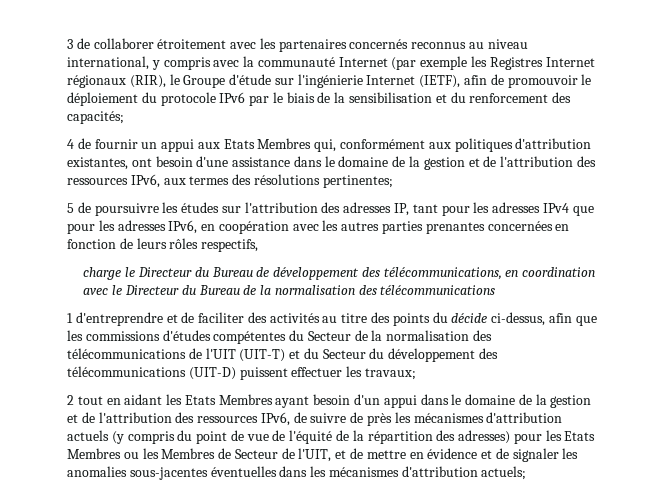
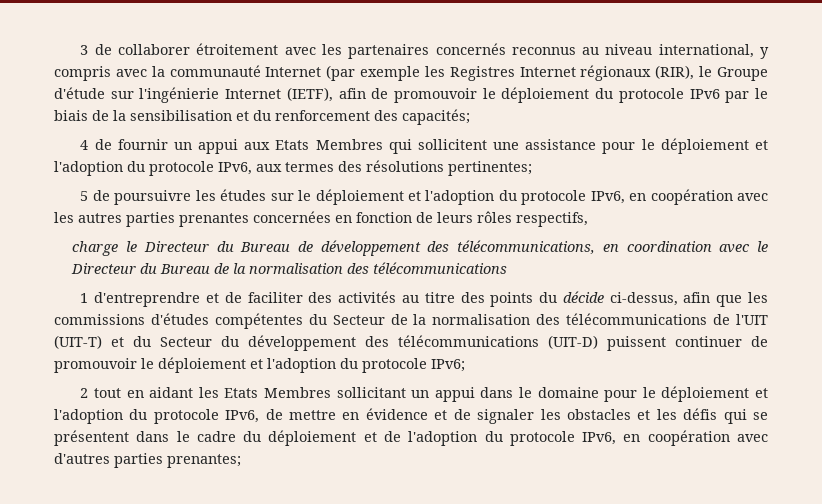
- 4 de fournir un appui aux Etats Membres qui, conformément aux politiques d'attribution existantes, ont besoin d'une assistance dans le domaine de la gestion et de l'attribution des ressources IPv6, aux termes des résolutions pertinentes;
+ 4 de fournir un appui aux Etats Membres qui sollicitent une assistance pour le déploiement et l'adoption du protocole IPv6, aux termes des résolutions pertinentes;
- 5 de poursuivre les études sur l'attribution des adresses IP, tant pour les adresses IPv4 que pour les adresses IPv6, en coopération avec les autres parties prenantes concernées en fonction de leurs rôles respectifs,
+ 5 de poursuivre les études sur le déploiement et l'adoption du protocole IPv6, en coopération avec les autres parties prenantes concernées en fonction de leurs rôles respectifs,
- 1 d'entreprendre et de faciliter des activités au titre des points du décide ci-dessus, afin que les commissions d'études compétentes du Secteur de la normalisation des télécommunications de l'UIT (UIT-T) et du Secteur du développement des télécommunications (UIT-D) puissent effectuer les travaux;
+ 1 d'entreprendre et de faciliter des activités au titre des points du décide ci-dessus, afin que les commissions d'études compétentes du Secteur de la normalisation des télécommunications de l'UIT (UIT-T) et du Secteur du développement des télécommunications (UIT-D) puissent continuer de promouvoir le déploiement et l'adoption du protocole IPv6;
- 2 tout en aidant les Etats Membres ayant besoin d'un appui dans le domaine de la gestion et de l'attribution des ressources IPv6, de suivre de près les mécanismes d'attribution actuels (y compris du point de vue de l'équité de la répartition des adresses) pour les Etats Membres ou les Membres de Secteur de l'UIT, et de mettre en évidence et de signaler les anomalies sous-jacentes éventuelles dans les mécanismes d'attribution actuels;
+ 2 tout en aidant les Etats Membres sollicitant un appui dans le domaine pour le déploiement et l'adoption du protocole IPv6, de mettre en évidence et de signaler les obstacles et les défis qui se présentent dans le cadre du déploiement et de l'adoption du protocole IPv6, en coopération avec d'autres parties prenantes;

